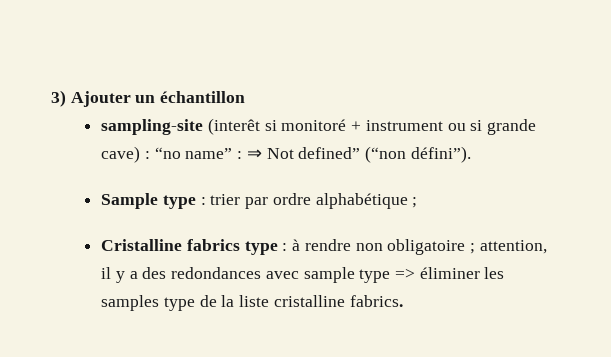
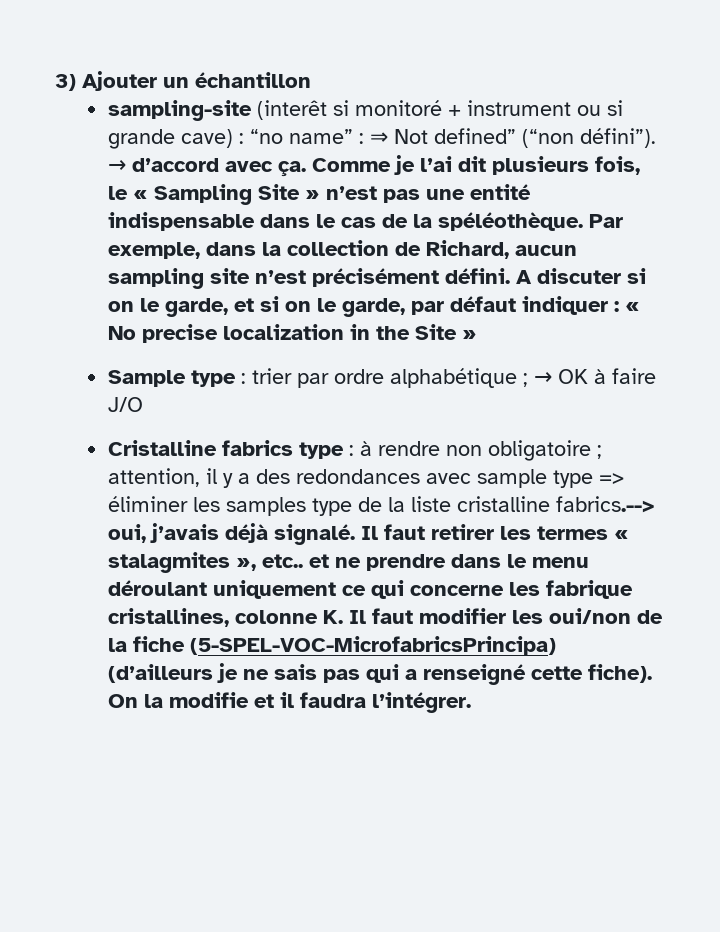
+ → d’accord avec ça. Comme je l’ai dit plusieurs fois, le « Sampling Site » n’est pas une entité indispensable dans le cas de la spéléothèque. Par exemple, dans la collection de Richard, aucun sampling site n’est précisément défini. A discuter si on le garde, et si on le garde, par défaut indiquer : « No precise localization in the Site »
- Sample type : trier par ordre alphabétique ;
+ Sample type : trier par ordre alphabétique ; → OK à faire J/O
- Cristalline fabrics type : à rendre non obligatoire ; attention, il y a des redondances avec sample type => éliminer les samples type de la liste cristalline fabrics.
+ Cristalline fabrics type : à rendre non obligatoire ; attention, il y a des redondances avec sample type => éliminer les samples type de la liste cristalline fabrics.--> oui, j’avais déjà signalé. Il faut retirer les termes « stalagmites », etc.. et ne prendre dans le menu déroulant uniquement ce qui concerne les fabrique cristallines, colonne K. Il faut modifier les oui/non de la fiche (5-SPEL-VOC-MicrofabricsPrincipa) (d’ailleurs je ne sais pas qui a renseigné cette fiche). On la modifie et il faudra l’intégrer.

